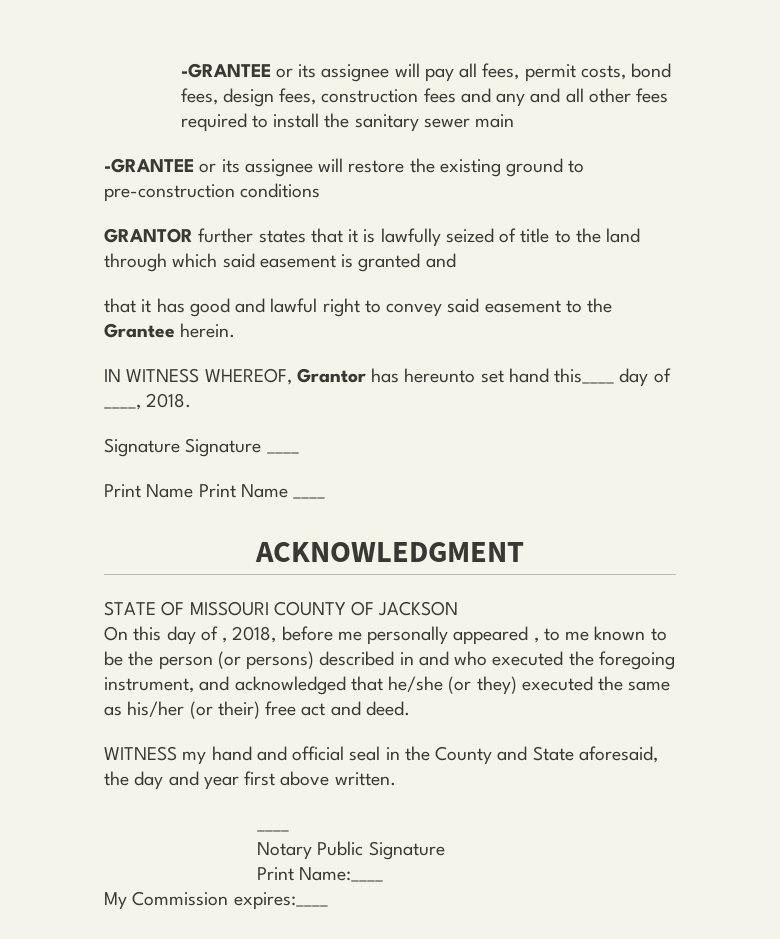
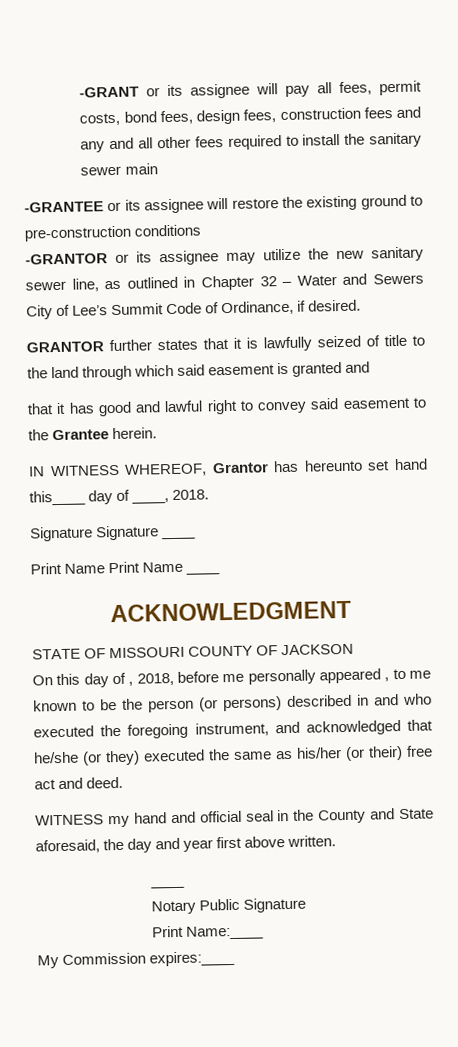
- -GRANTEE or its assignee will pay all fees, permit costs, bond fees, design fees, construction fees and any and all other fees required to install the sanitary sewer main
+ -GRANT or its assignee will pay all fees, permit costs, bond fees, design fees, construction fees and any and all other fees required to install the sanitary sewer main
+ -GRANTOR or its assignee may utilize the new sanitary sewer line, as outlined in Chapter 32 – Water and Sewers City of Lee’s Summit Code of Ordinance, if desired.

